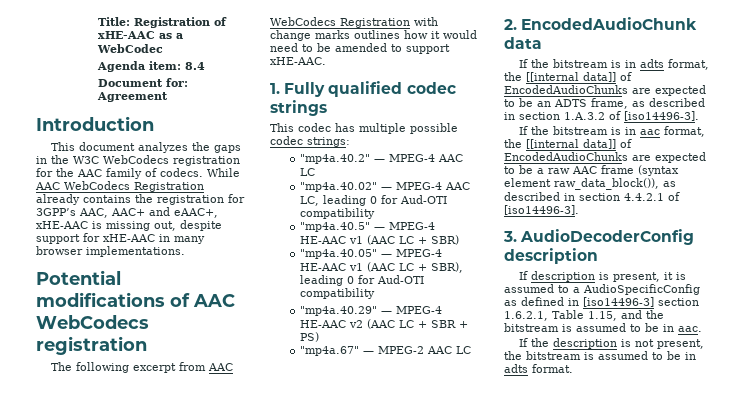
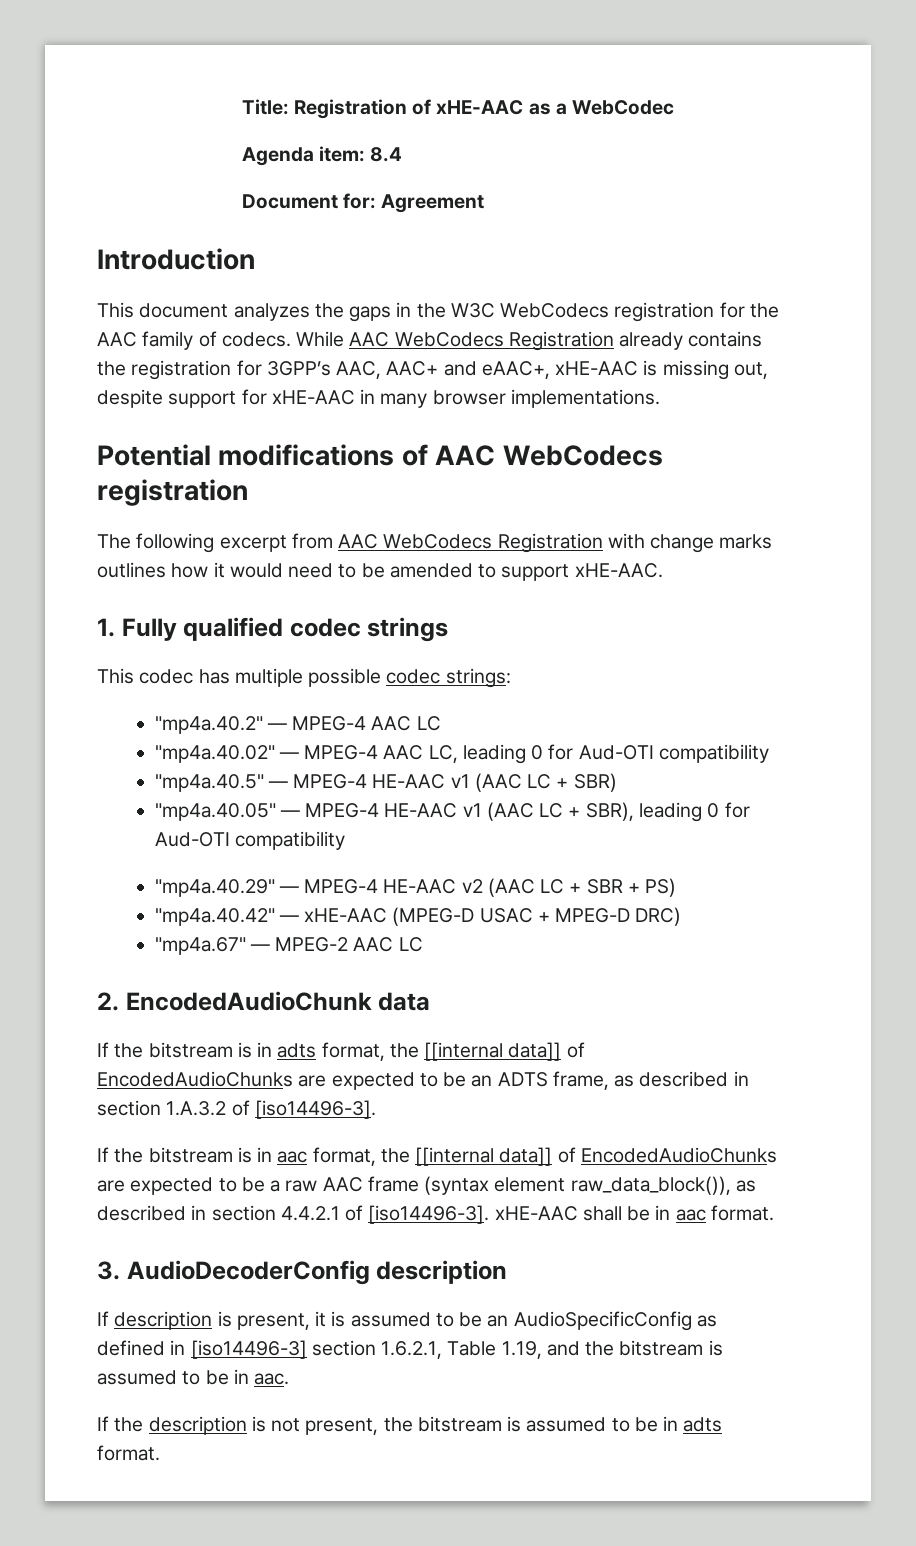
+ "mp4a.40.42" — xHE-AAC (MPEG-D USAC + MPEG-D DRC)
- If the bitstream is in aac format, the [[internal data]] of EncodedAudioChunks are expected to be a raw AAC frame (syntax element raw_data_block()), as described in section 4.4.2.1 of [iso14496-3].
+ If the bitstream is in aac format, the [[internal data]] of EncodedAudioChunks are expected to be a raw AAC frame (syntax element raw_data_block()), as described in section 4.4.2.1 of [iso14496-3]. xHE-AAC shall be in aac format.
- If description is present, it is assumed to a AudioSpecificConfig as defined in [iso14496-3] section 1.6.2.1, Table 1.15, and the bitstream is assumed to be in aac.
+ If description is present, it is assumed to be an AudioSpecificConfig as defined in [iso14496-3] section 1.6.2.1, Table 1.19, and the bitstream is assumed to be in aac.

